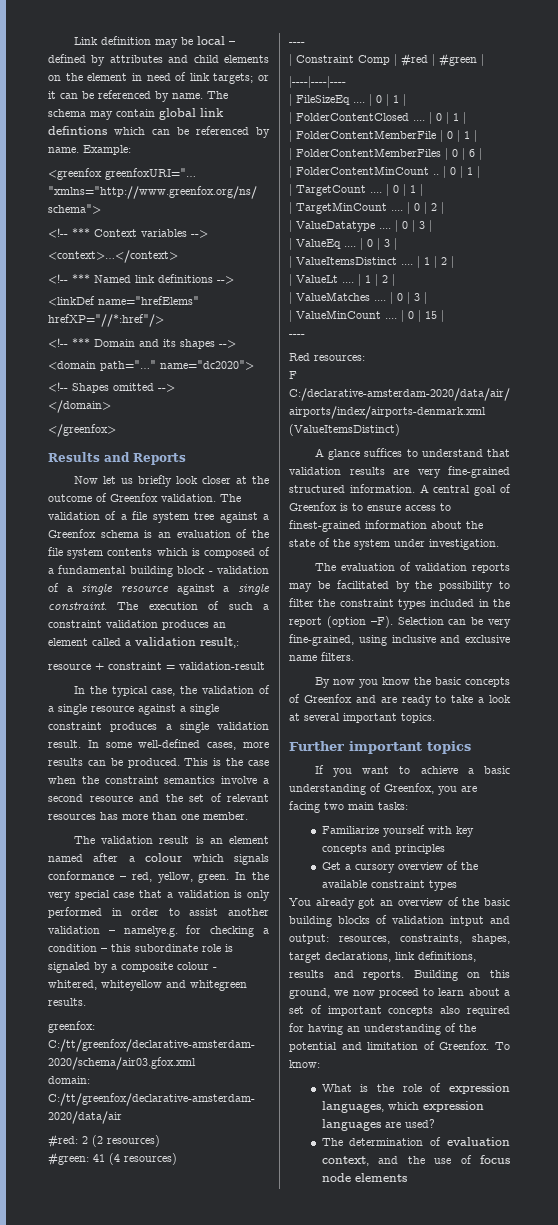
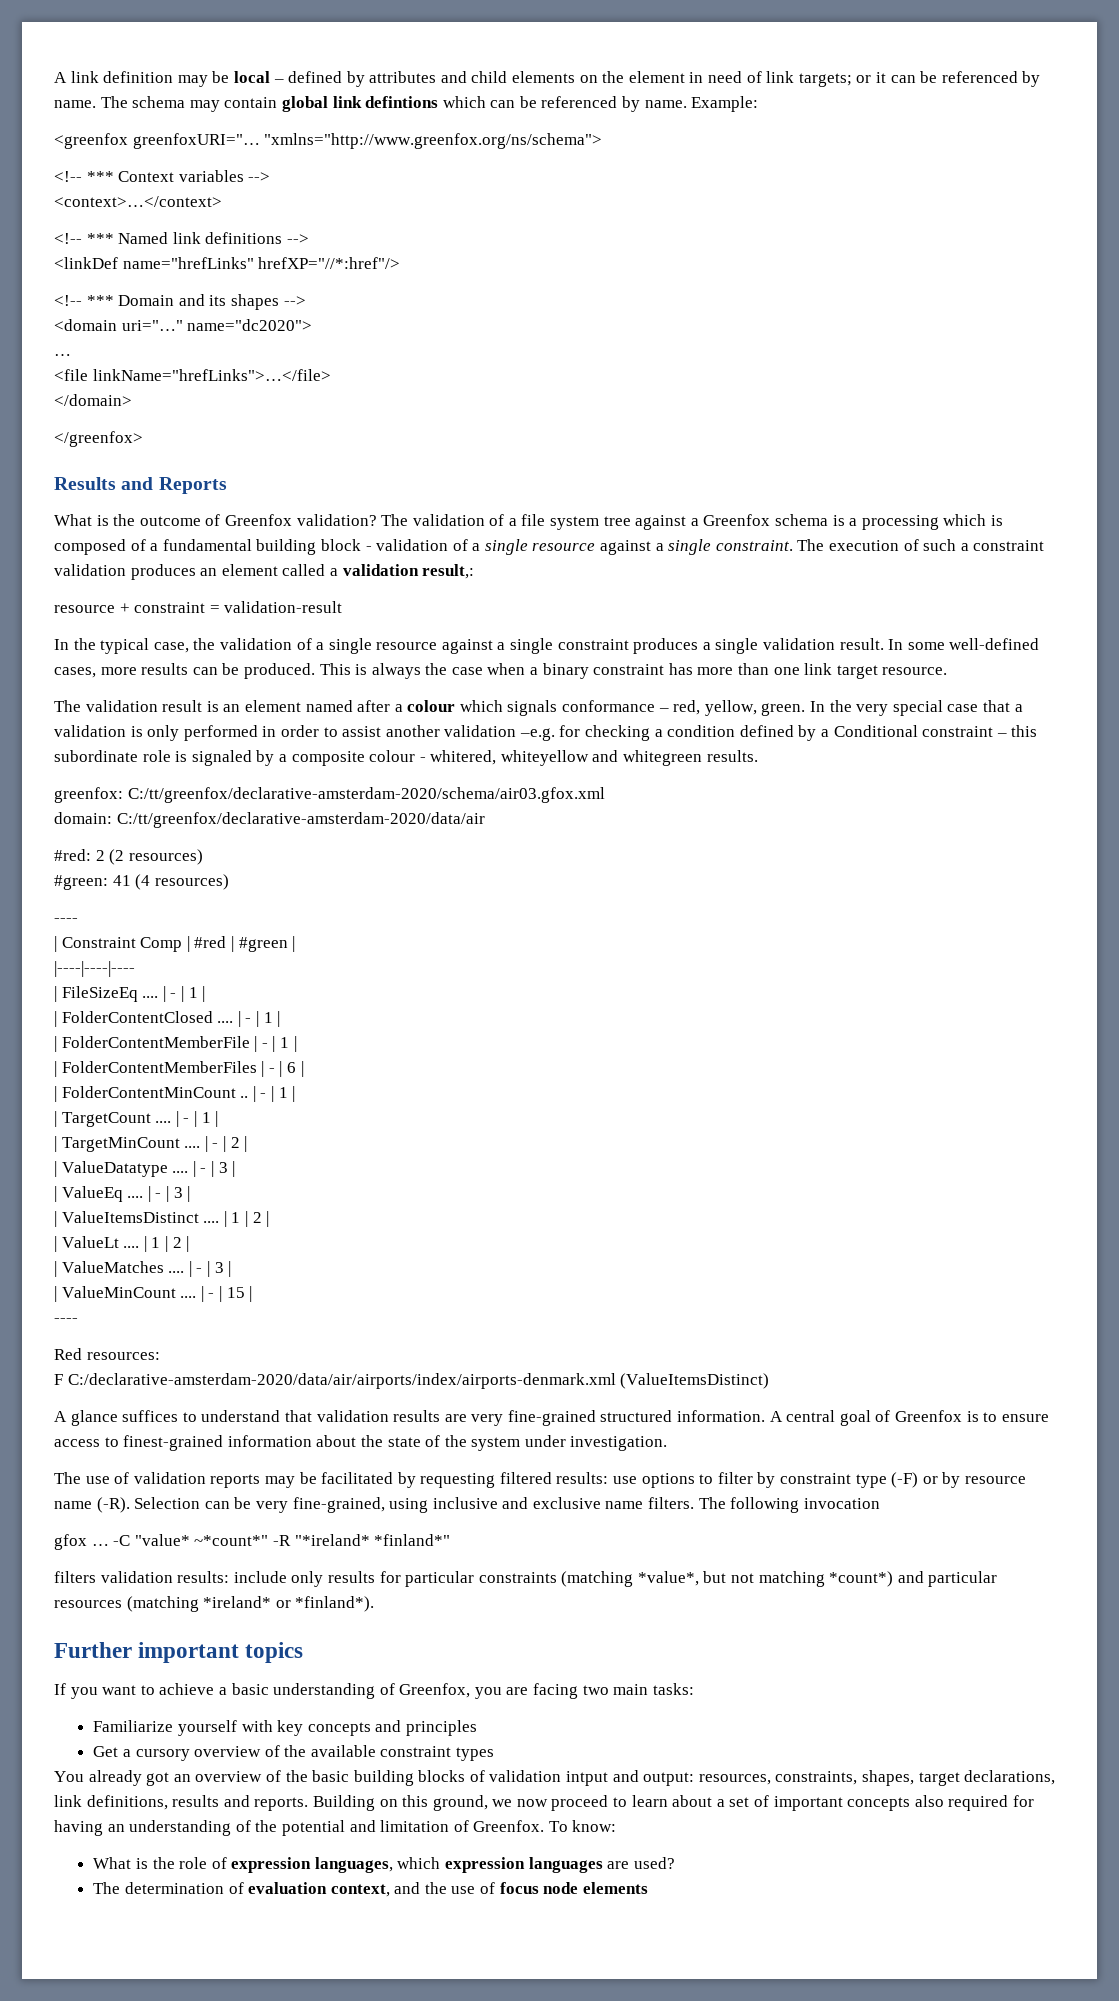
- Link definition may be local – defined by attributes and child elements on the element in need of link targets; or it can be referenced by name.
+ A link definition may be local – defined by attributes and child elements on the element in need of link targets; or it can be referenced by name.
- <linkDef name="hrefElems" hrefXP="//*:href"/>
+ <linkDef name="hrefLinks" hrefXP="//*:href"/>
- <domain path="…" name="dc2020">
- <!-- Shapes omitted -->
+ <domain uri="…" name="dc2020">
+ …
+ <file linkName="hrefLinks">…</file>
- Now let us briefly look closer at the outcome of Greenfox validation.
+ What is the outcome of Greenfox validation?
- The validation of a file system tree against a Greenfox schema is an evaluation of the file system contents which is composed of a fundamental building block - validation of a single resource against a single constraint.
+ The validation of a file system tree against a Greenfox schema is a processing which is composed of a fundamental building block - validation of a single resource against a single constraint.
- This is the case when the constraint semantics involve a second resource and the set of relevant resources has more than one member.
+ This is always the case when a binary constraint has more than one link target resource.
- In the very special case that a validation is only performed in order to assist another validation – namelye.g. for checking a condition – this subordinate role is signaled by a composite colour - whitered, whiteyellow and whitegreen results.
+ In the very special case that a validation is only performed in order to assist another validation –e.g. for checking a condition defined by a Conditional constraint – this subordinate role is signaled by a composite colour - whitered, whiteyellow and whitegreen results.
- | FileSizeEq .... | 0 | 1 |
+ | FileSizeEq .... | - | 1 |
- | FolderContentClosed .... | 0 | 1 |
+ | FolderContentClosed .... | - | 1 |
- | FolderContentMemberFile | 0 | 1 |
+ | FolderContentMemberFile | - | 1 |
- | FolderContentMemberFiles | 0 | 6 |
+ | FolderContentMemberFiles | - | 6 |
- | FolderContentMinCount .. | 0 | 1 |
+ | FolderContentMinCount .. | - | 1 |
- | TargetCount .... | 0 | 1 |
+ | TargetCount .... | - | 1 |
- | 0 | 2 |
+ | - | 2 |
- | ValueDatatype .... | 0 | 3 |
+ | ValueDatatype .... | - | 3 |
- | ValueEq .... | 0 | 3 |
+ | ValueEq .... | - | 3 |
- | ValueMatches .... | 0 | 3 |
+ | ValueMatches .... | - | 3 |
- | 0 | 15 |
+ | - | 15 |
- The evaluation of validation reports may be facilitated by the possibility to filter the constraint types included in the report (option –F).
+ The use of validation reports may be facilitated by requesting filtered results: use options to filter by constraint type (-F) or by resource name (-R).
- Selection can be very fine-grained, using inclusive and exclusive name filters.
- By now you know the basic concepts of Greenfox and are ready to take a look at several important topics.
+ Selection can be very fine-grained, using inclusive and exclusive name filters. The following invocation
+ gfox … -C "value* ~*count*" -R "*ireland* *finland*"
+ filters validation results: include only results for particular constraints (matching *value*, but not matching *count*) and particular resources (matching *ireland* or *finland*).

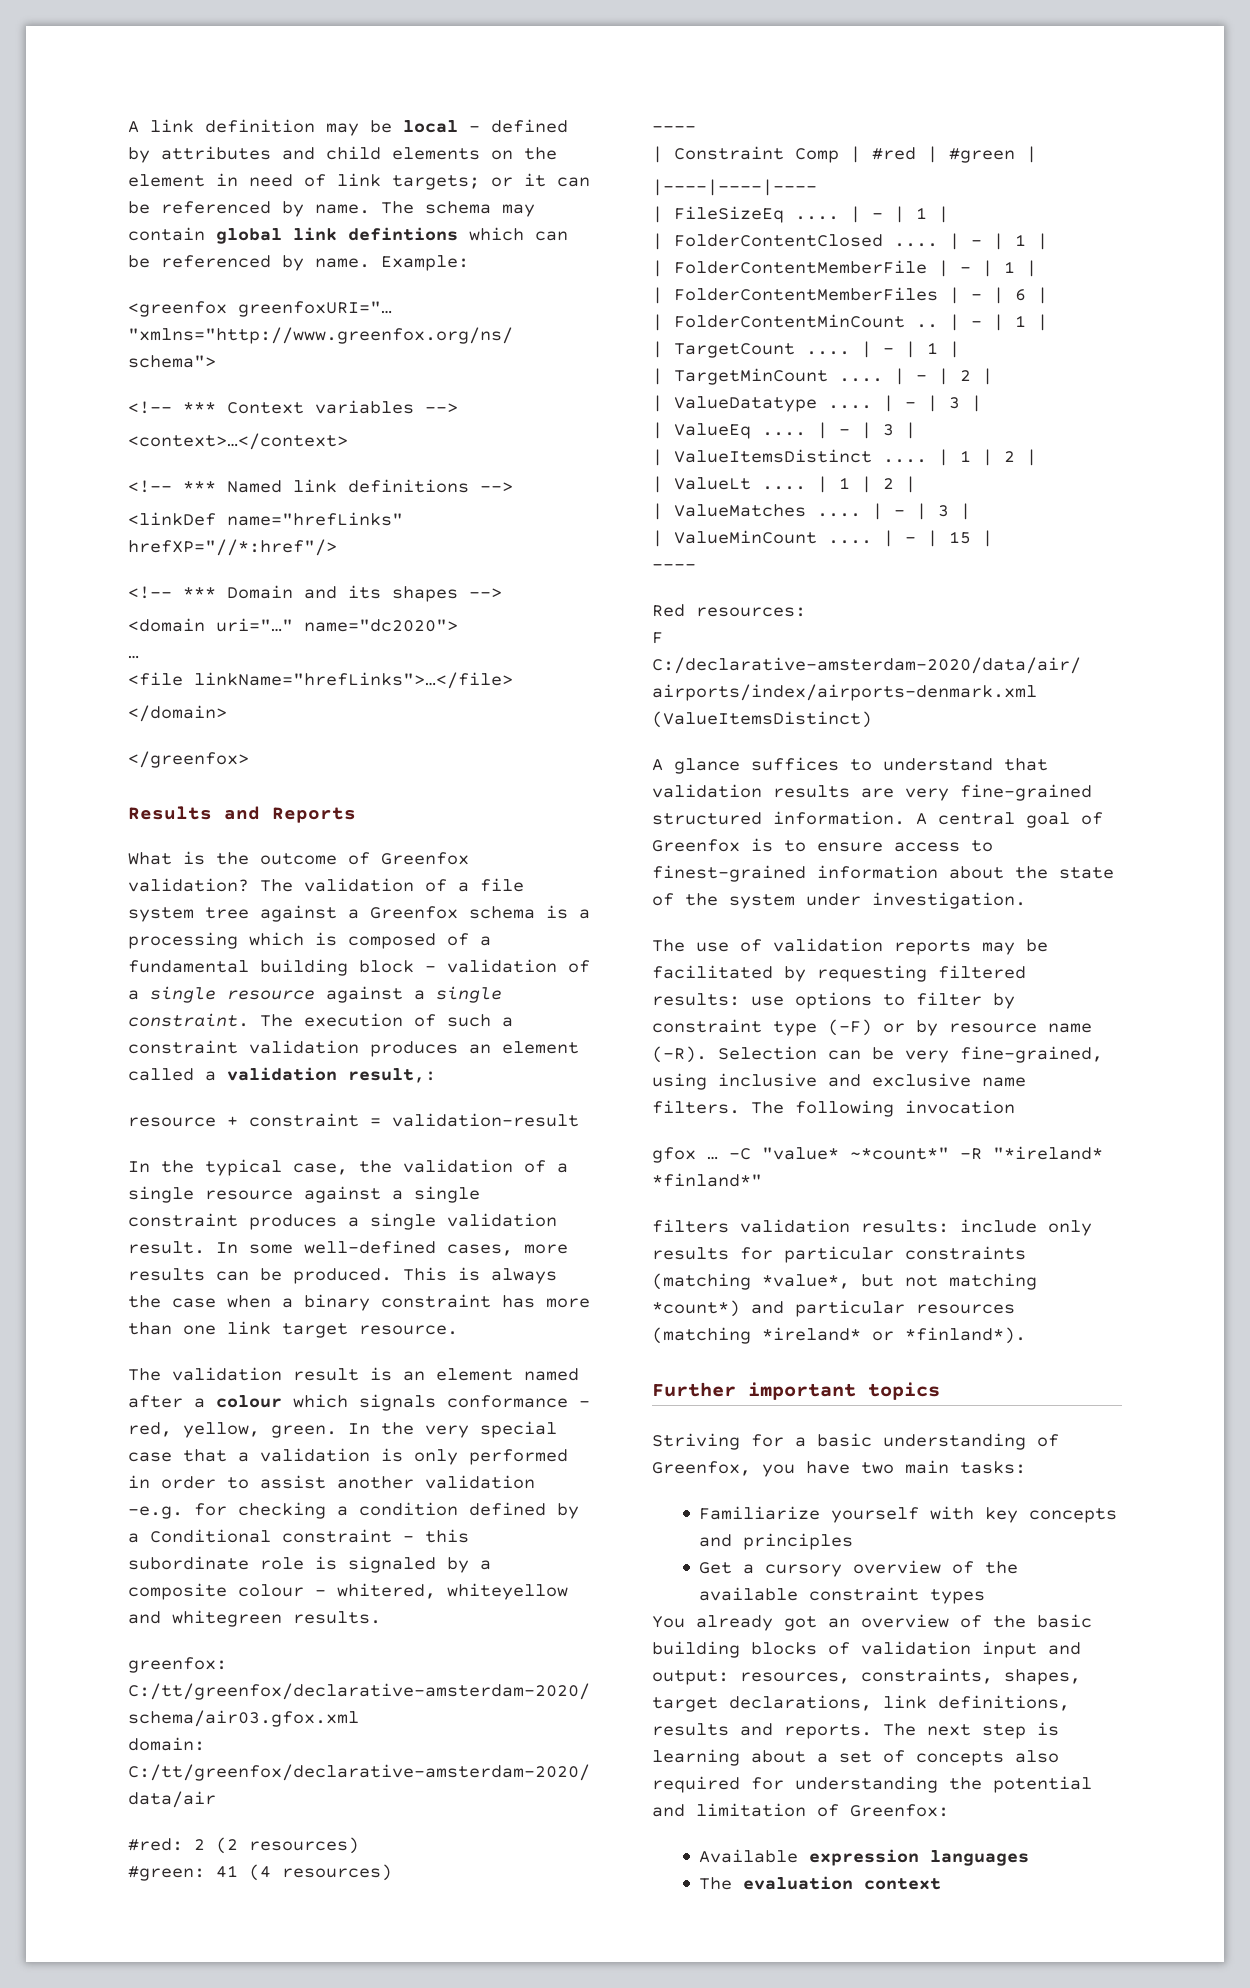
- If you want to achieve a basic understanding of Greenfox, you are facing two main tasks:
+ Striving for a basic understanding of Greenfox, you have two main tasks:
- You already got an overview of the basic building blocks of validation intput and output: resources, constraints, shapes, target declarations, link definitions, results and reports.
+ You already got an overview of the basic building blocks of validation input and output: resources, constraints, shapes, target declarations, link definitions, results and reports.
- Building on this ground, we now proceed to learn about a set of important concepts also required for having an understanding of the potential and limitation of Greenfox. To know:
- What is the role of expression languages, which expression languages are used?
- The determination of evaluation context, and the use of focus node elements
+ The next step is learning about a set of concepts also required for understanding the potential and limitation of Greenfox:
+ Available expression languages
+ The evaluation context

